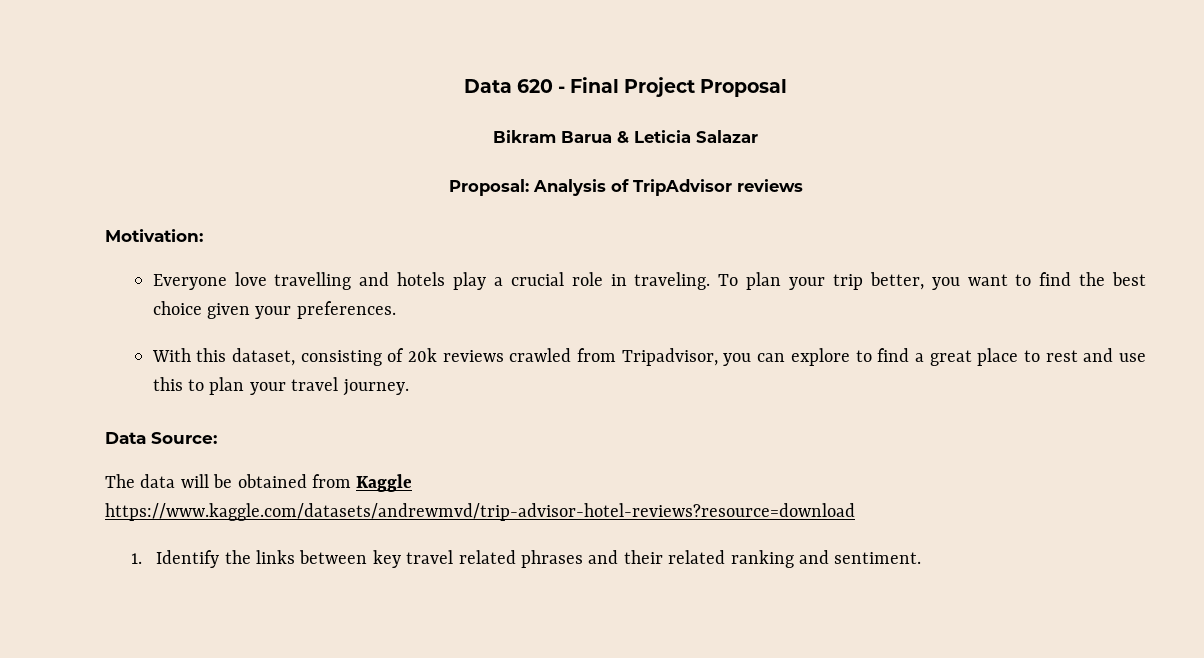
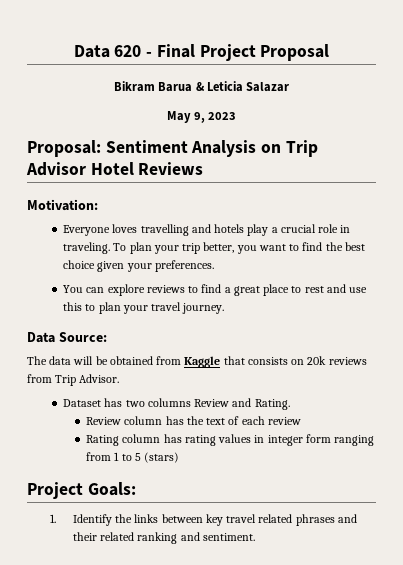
- Proposal: Analysis of TripAdvisor reviews
+ May 9, 2023
+ Proposal: Sentiment Analysis on Trip Advisor Hotel Reviews
- Everyone love travelling and hotels play a crucial role in traveling.
+ Everyone loves travelling and hotels play a crucial role in traveling.
- With this dataset, consisting of 20k reviews crawled from Tripadvisor, you can explore to find a great place to rest and use this to plan your travel journey.
+ You can explore reviews to find a great place to rest and use this to plan your travel journey.
- The data will be obtained from Kaggle https://www.kaggle.com/datasets/andrewmvd/trip-advisor-hotel-reviews?resource=download
+ The data will be obtained from Kaggle that consists on 20k reviews from Trip Advisor.
+ Dataset has two columns Review and Rating.
+ Review column has the text of each review
+ Rating column has rating values in integer form ranging from 1 to 5 (stars)
+ Project Goals:

